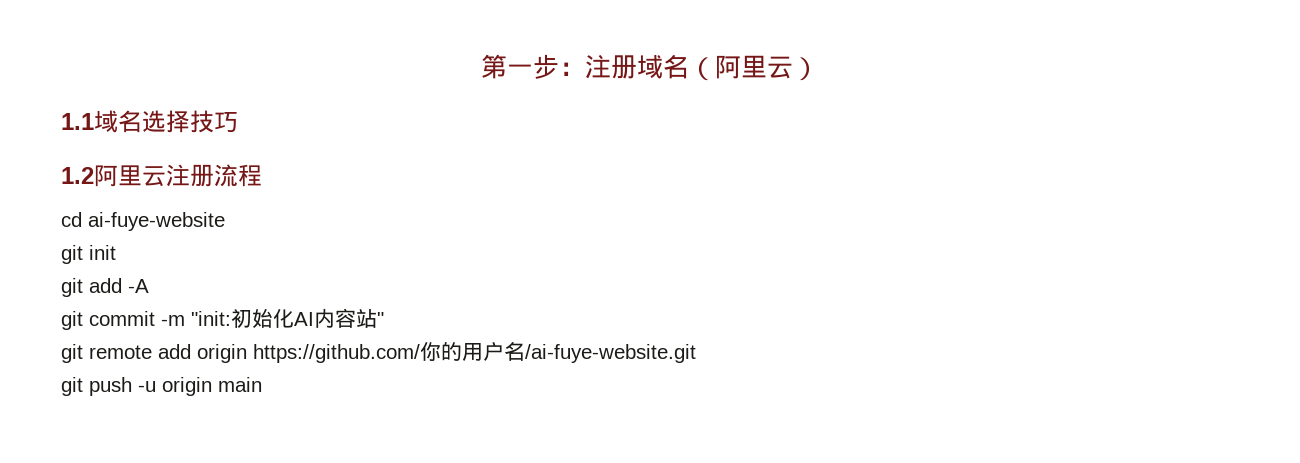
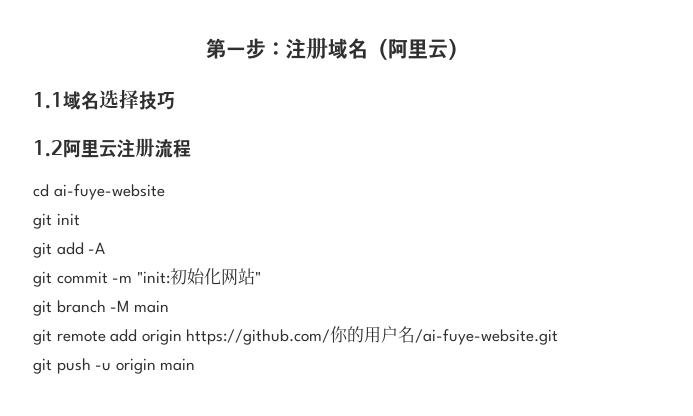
- git commit -m "init:初始化AI内容站"
+ git commit -m "init:初始化网站"
+ git branch -M main

